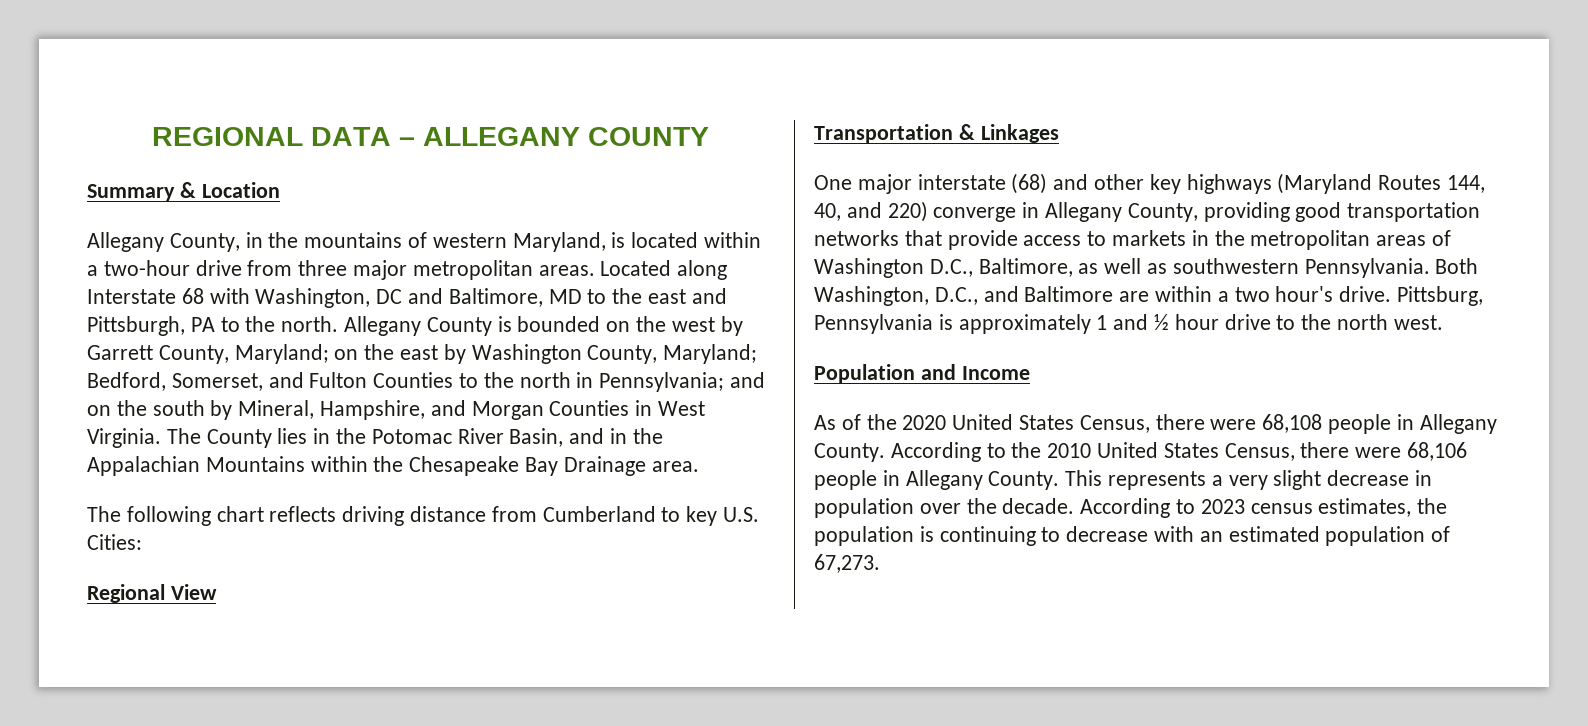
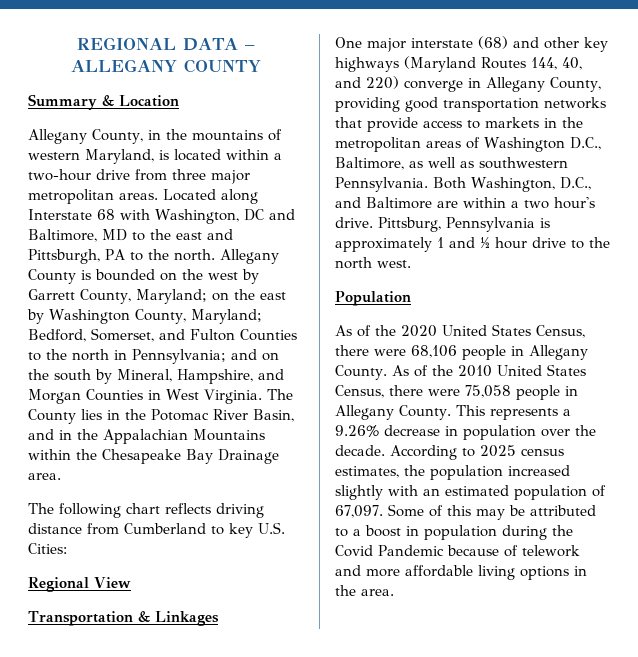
- Population and Income
+ Population
- As of the 2020 United States Census, there were 68,108 people in Allegany County. According to the 2010 United States Census, there were 68,106 people in Allegany County.
+ As of the 2020 United States Census, there were 68,106 people in Allegany County. As of the 2010 United States Census, there were 75,058 people in Allegany County.
- This represents a very slight decrease in population over the decade.
+ This represents a 9.26% decrease in population over the decade.
- According to 2023 census estimates, the population is continuing to decrease with an estimated population of 67,273.
+ According to 2025 census estimates, the population increased slightly with an estimated population of 67,097. Some of this may be attributed to a boost in population during the Covid Pandemic because of telework and more affordable living options in the area.

